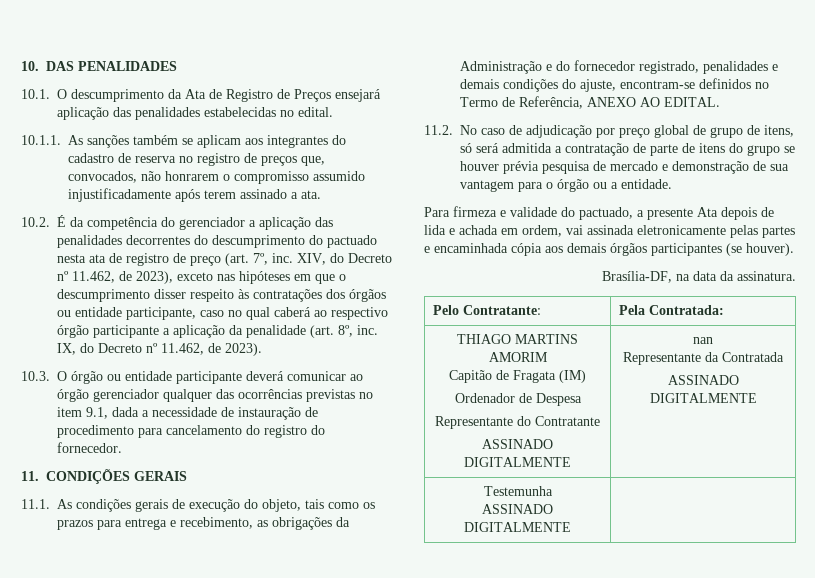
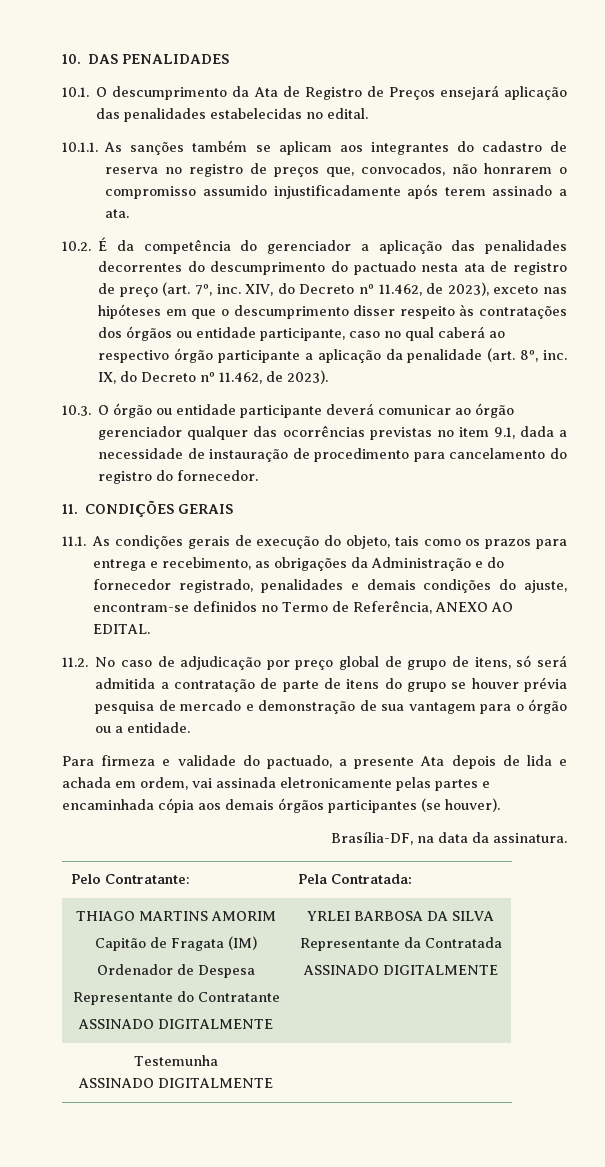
  THIAGO MARTINS AMORIM
  Capitão de Fragata (IM)
  Ordenador de Despesa
  Representante do Contratante
- ASSINADO DIGITALMENTE | nan
+ ASSINADO DIGITALMENTE | YRLEI BARBOSA DA SILVA

